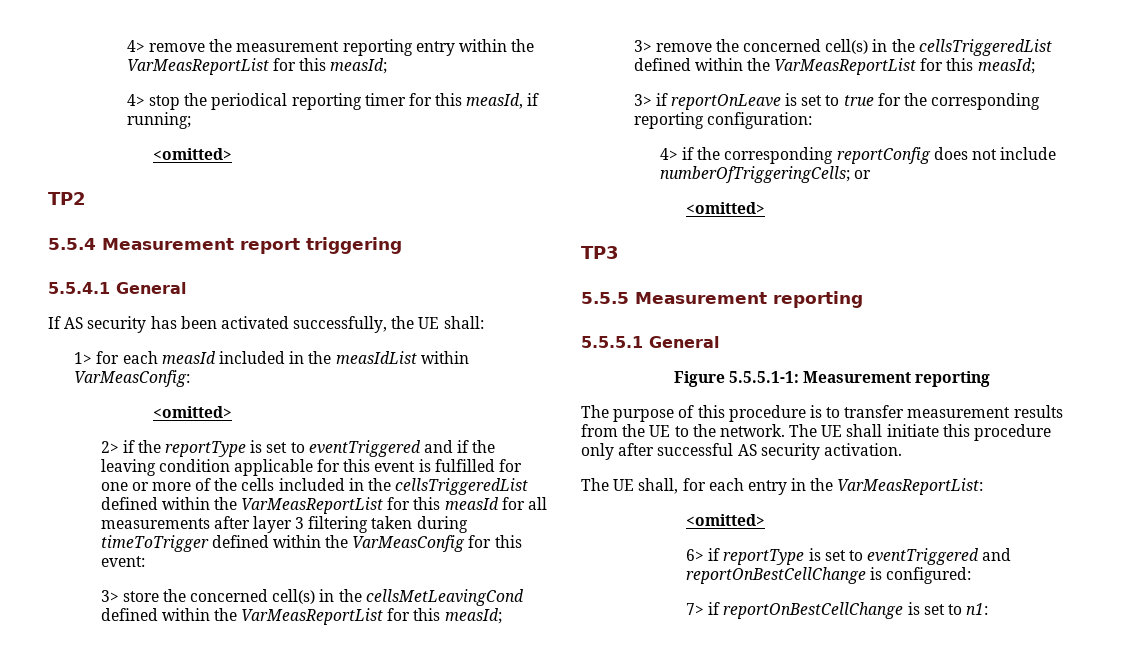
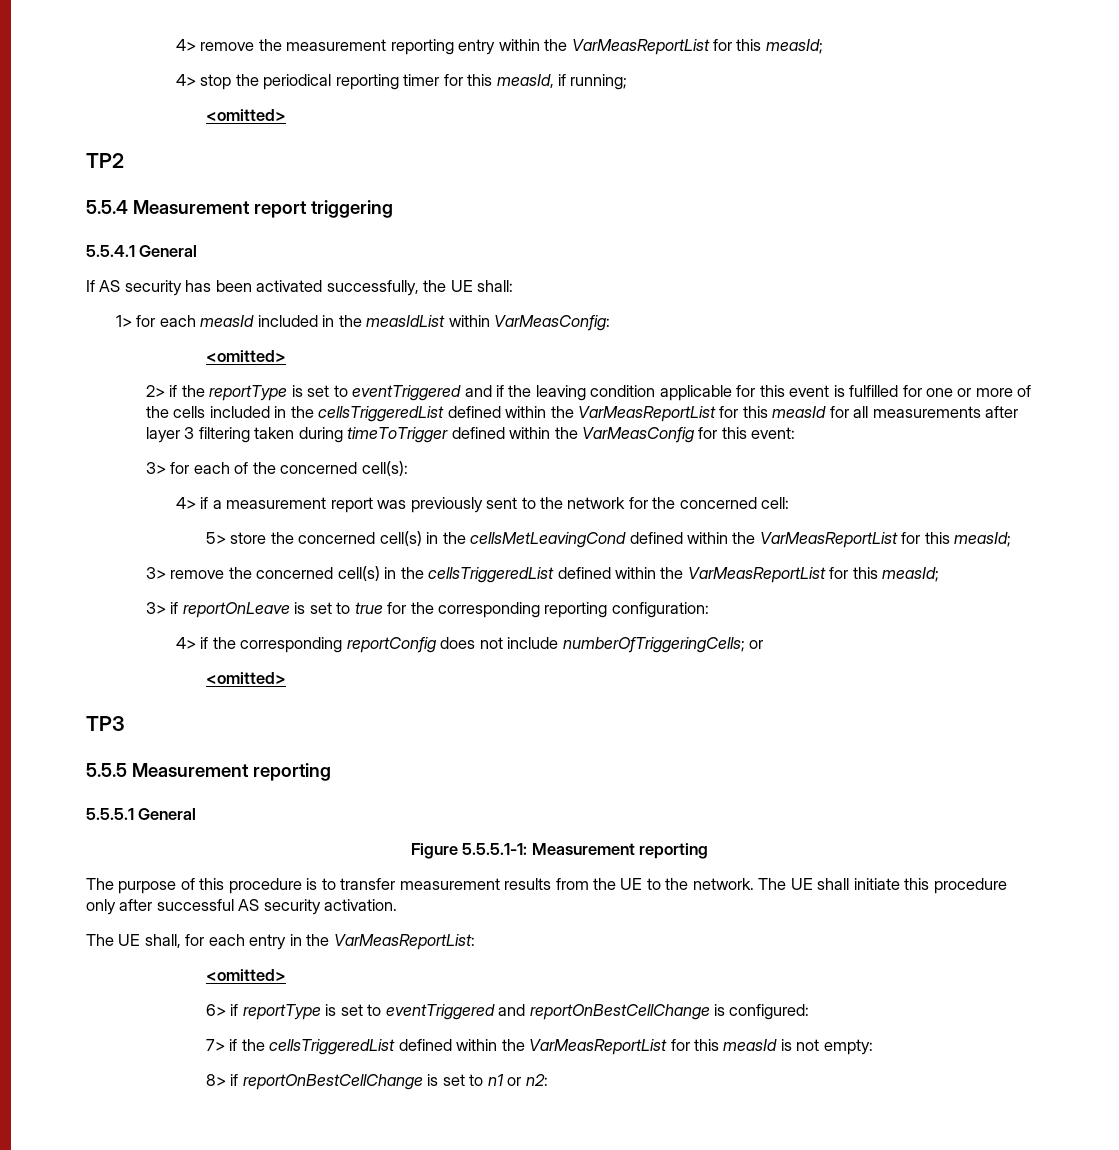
- 3> store the concerned cell(s) in the cellsMetLeavingCond defined within the VarMeasReportList for this measId;
+ 3> for each of the concerned cell(s):
+ 4> if a measurement report was previously sent to the network for the concerned cell:
+ 5> store the concerned cell(s) in the cellsMetLeavingCond defined within the VarMeasReportList for this measId;
- 7> if reportOnBestCellChange is set to n1:
+ 7> if the cellsTriggeredList defined within the VarMeasReportList for this measId is not empty:
+ 8> if reportOnBestCellChange is set to n1 or n2:

